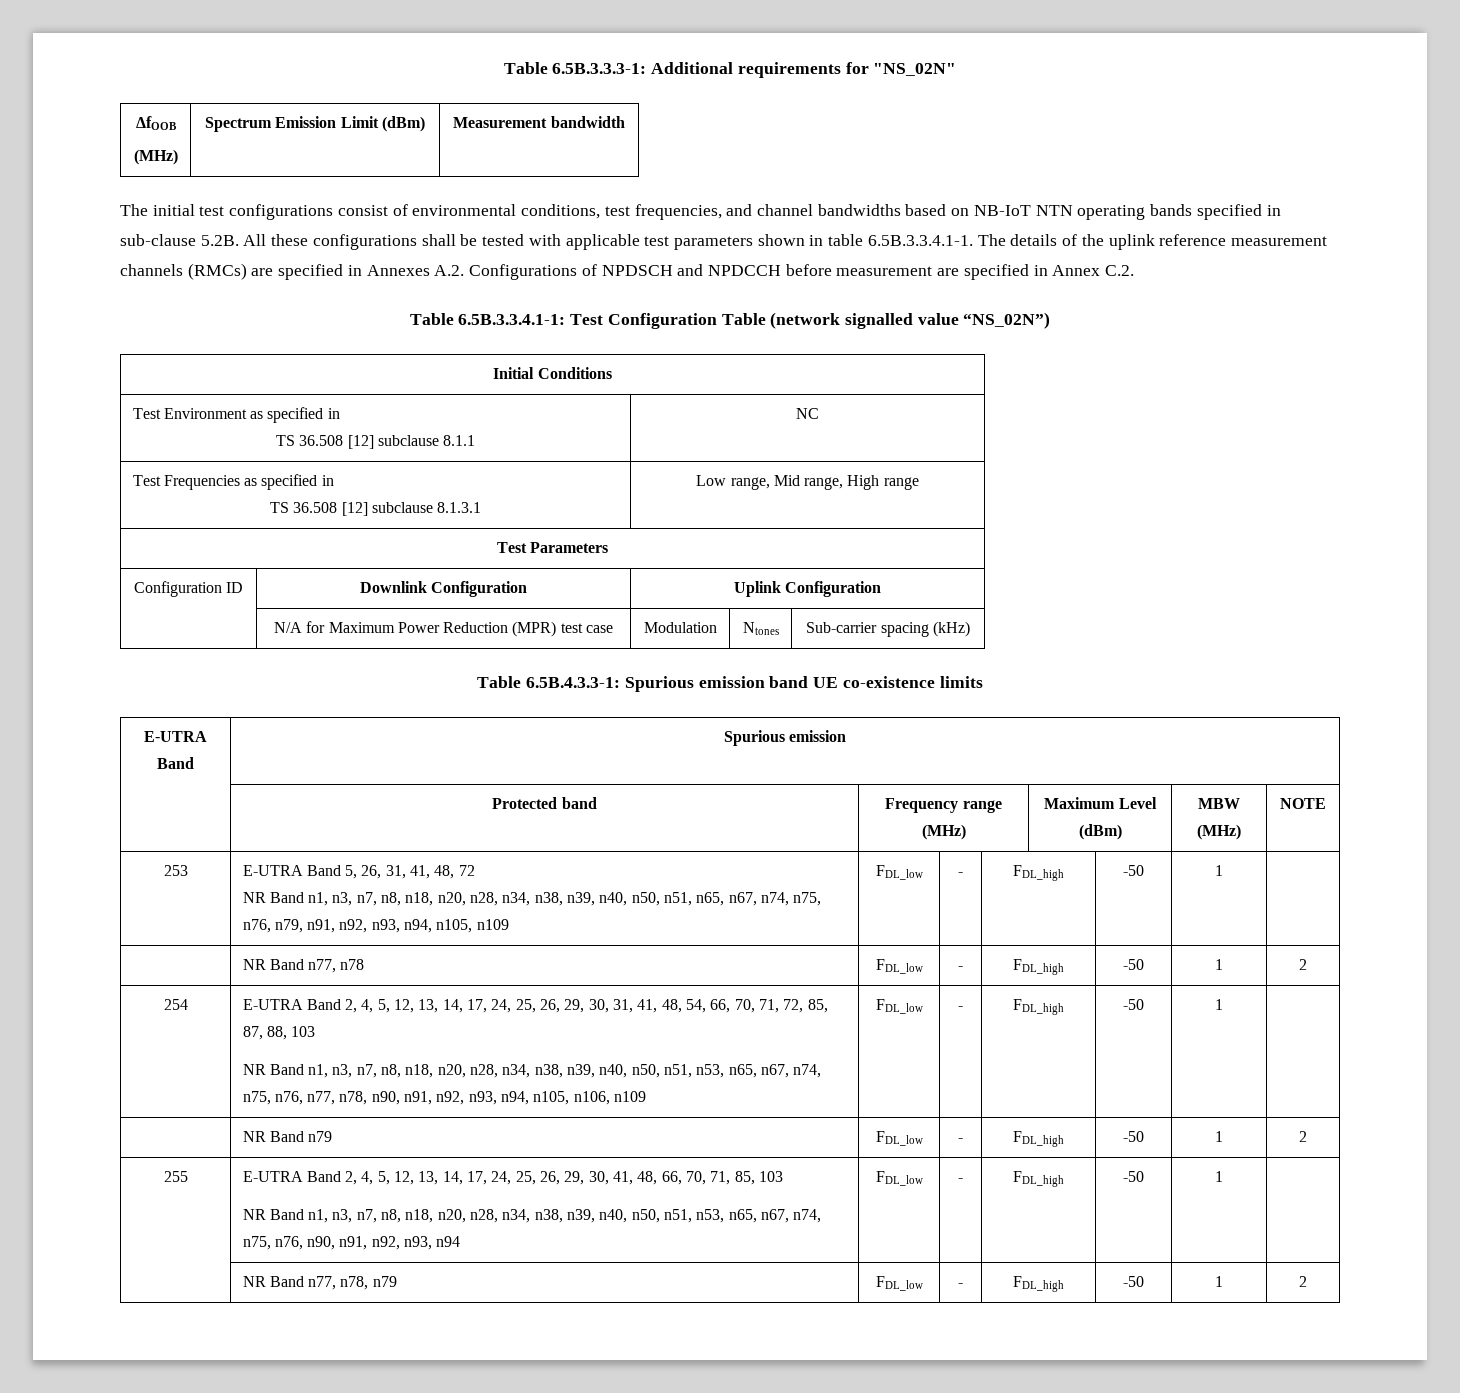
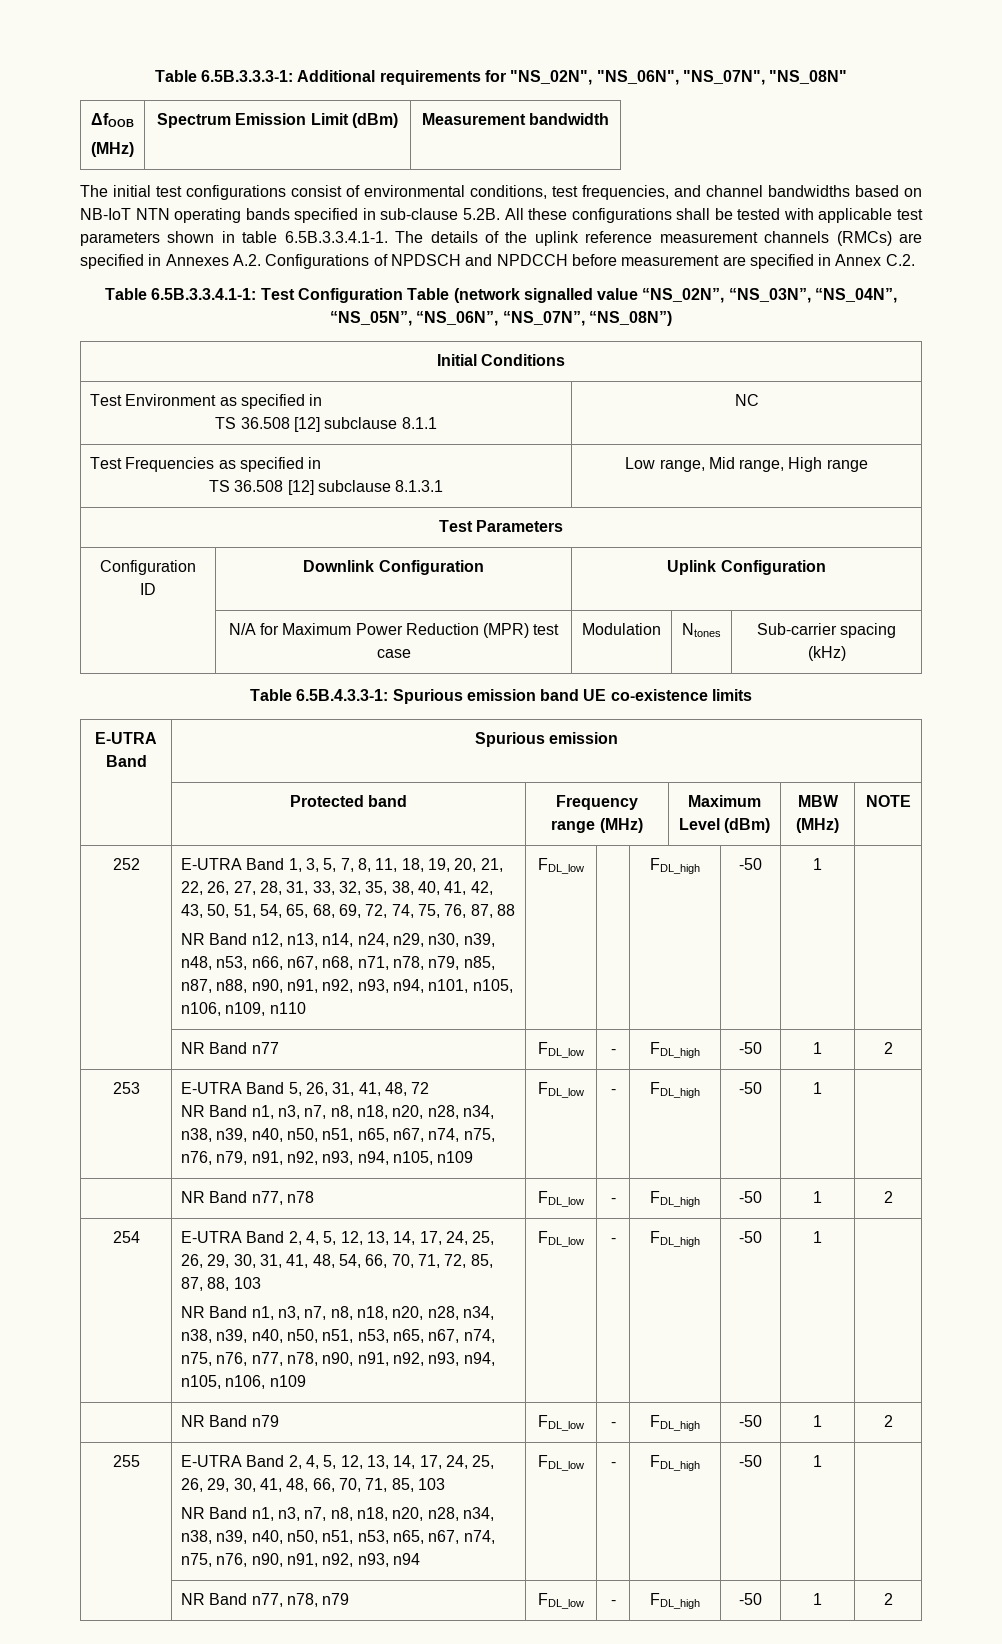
- Table 6.5B.3.3.3-1: Additional requirements for "NS_02N"
+ Table 6.5B.3.3.3-1: Additional requirements for "NS_02N", "NS_06N", "NS_07N", "NS_08N"
- Table 6.5B.3.3.4.1-1: Test Configuration Table (network signalled value “NS_02N”)
+ Table 6.5B.3.3.4.1-1: Test Configuration Table (network signalled value “NS_02N”, “NS_03N”, “NS_04N”, “NS_05N”, “NS_06N”, “NS_07N”, “NS_08N”)
+ 252 | E-UTRA Band 1, 3, 5, 7, 8, 11, 18, 19, 20, 21, 22, 26, 27, 28, 31, 33, 32, 35, 38, 40, 41, 42, 43, 50, 51, 54, 65, 68, 69, 72, 74, 75, 76, 87, 88
+ NR Band n12, n13, n14, n24, n29, n30, n39, n48, n53, n66, n67, n68, n71, n78, n79, n85, n87, n88, n90, n91, n92, n93, n94, n101, n105, n106, n109, n110 | FDL_low | | FDL_high | -50 | 1 |
+ | NR Band n77 | FDL_low | - | FDL_high | -50 | 1 | 2

